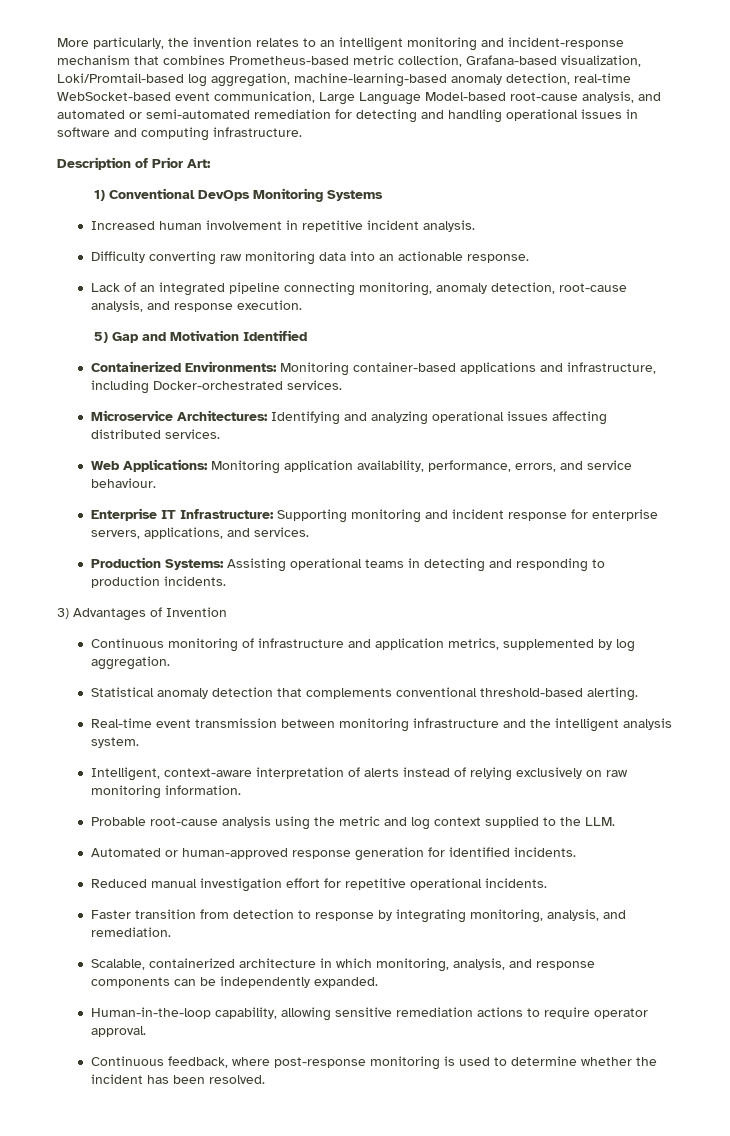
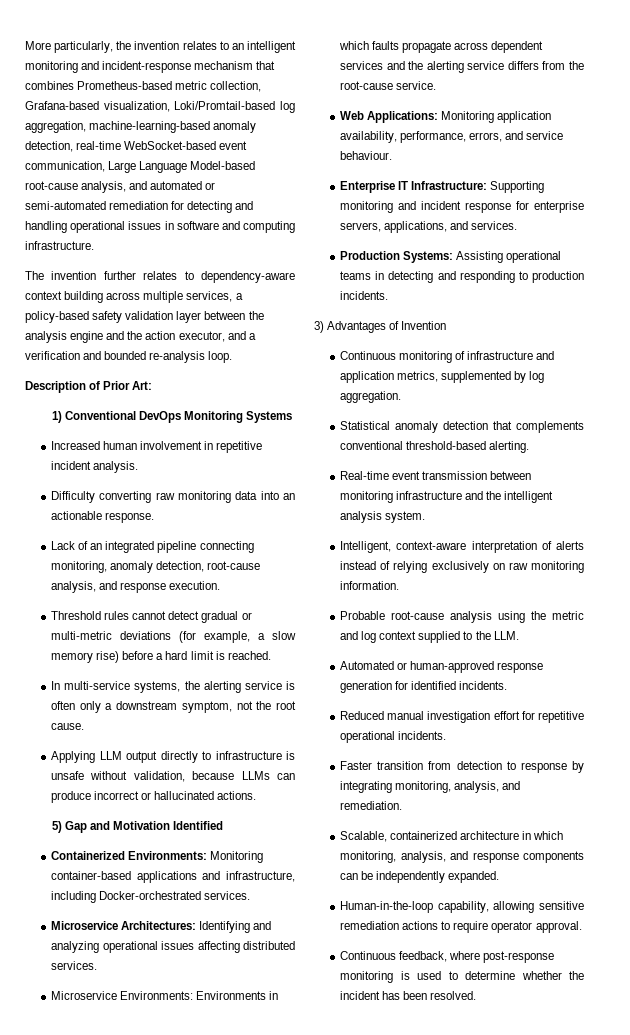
+ The invention further relates to dependency-aware context building across multiple services, a policy-based safety validation layer between the analysis engine and the action executor, and a verification and bounded re-analysis loop.
+ Threshold rules cannot detect gradual or multi-metric deviations (for example, a slow memory rise) before a hard limit is reached.
+ In multi-service systems, the alerting service is often only a downstream symptom, not the root cause.
+ Applying LLM output directly to infrastructure is unsafe without validation, because LLMs can produce incorrect or hallucinated actions.
+ Microservice Environments: Environments in which faults propagate across dependent services and the alerting service differs from the root-cause service.

